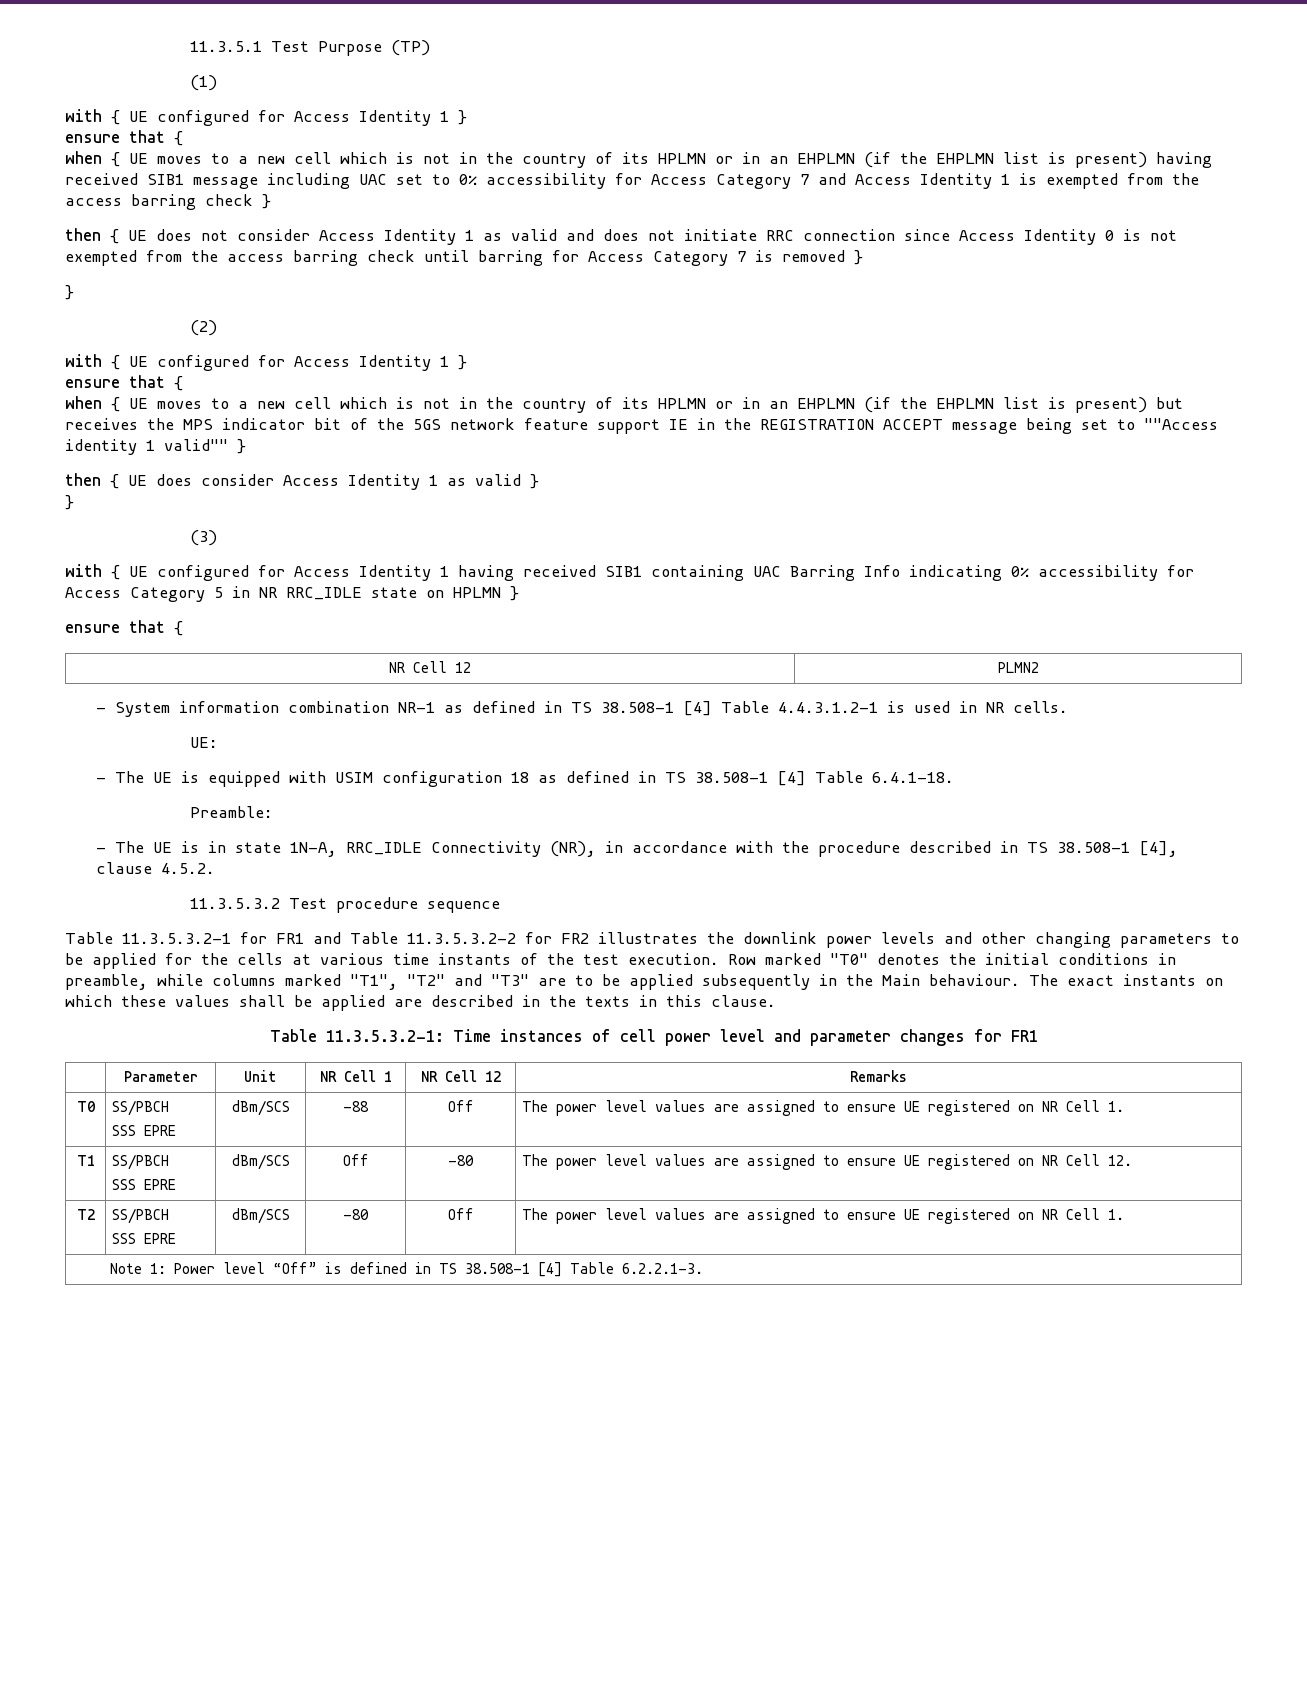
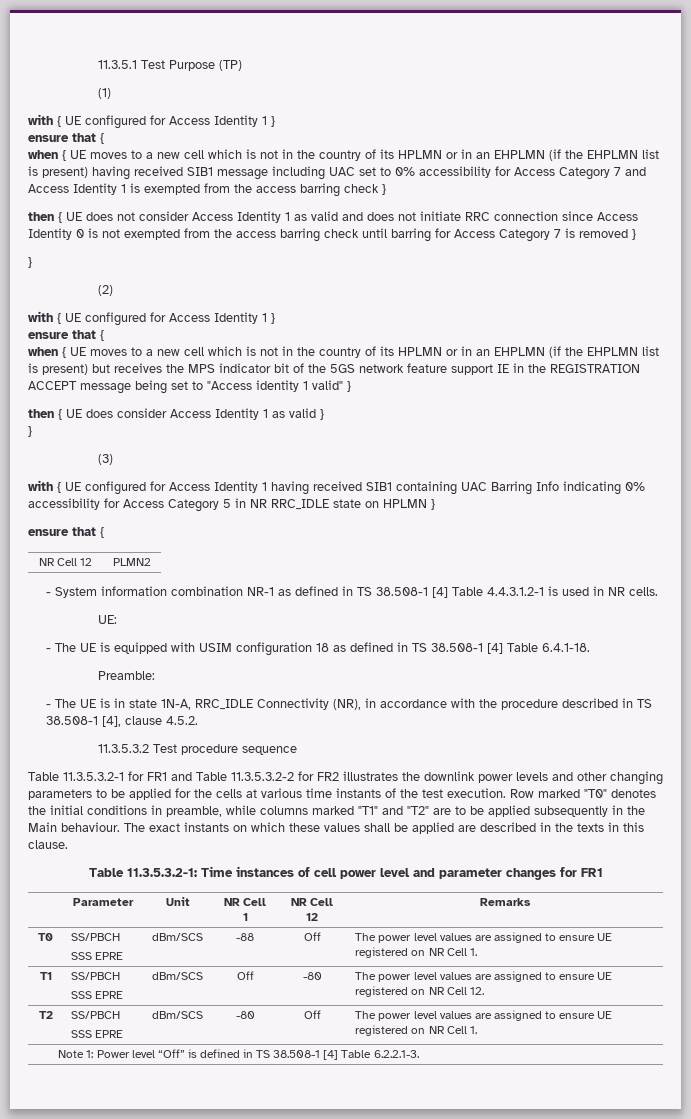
- when { UE moves to a new cell which is not in the country of its HPLMN or in an EHPLMN (if the EHPLMN list is present) but receives the MPS indicator bit of the 5GS network feature support IE in the REGISTRATION ACCEPT message being set to ""Access identity 1 valid"" }
+ when { UE moves to a new cell which is not in the country of its HPLMN or in an EHPLMN (if the EHPLMN list is present) but receives the MPS indicator bit of the 5GS network feature support IE in the REGISTRATION ACCEPT message being set to "Access identity 1 valid" }
- Row marked "T0" denotes the initial conditions in preamble, while columns marked "T1", "T2" and "T3" are to be applied subsequently in the Main behaviour.
+ Row marked "T0" denotes the initial conditions in preamble, while columns marked "T1" and "T2" are to be applied subsequently in the Main behaviour.

